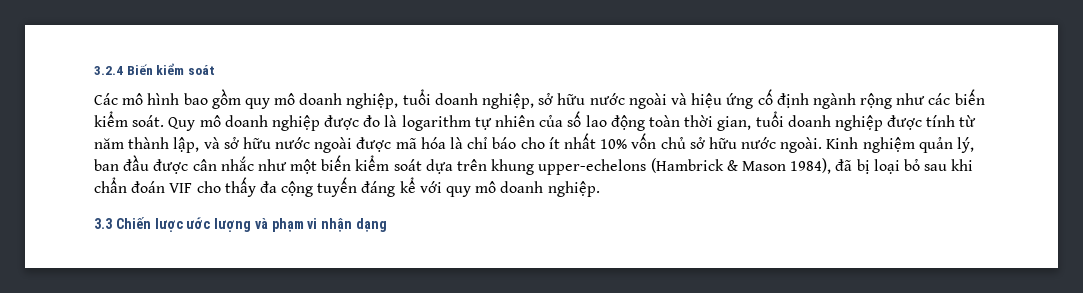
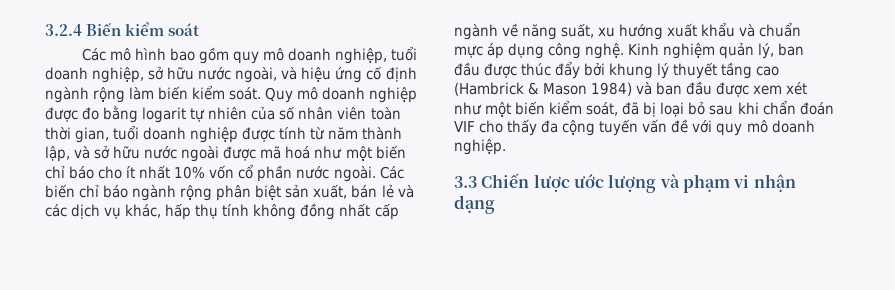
- Các mô hình bao gồm quy mô doanh nghiệp, tuổi doanh nghiệp, sở hữu nước ngoài và hiệu ứng cố định ngành rộng như các biến kiểm soát.
+ Các mô hình bao gồm quy mô doanh nghiệp, tuổi doanh nghiệp, sở hữu nước ngoài, và hiệu ứng cố định ngành rộng làm biến kiểm soát.
- Quy mô doanh nghiệp được đo là logarithm tự nhiên của số lao động toàn thời gian, tuổi doanh nghiệp được tính từ năm thành lập, và sở hữu nước ngoài được mã hóa là chỉ báo cho ít nhất 10% vốn chủ sở hữu nước ngoài.
+ Quy mô doanh nghiệp được đo bằng logarit tự nhiên của số nhân viên toàn thời gian, tuổi doanh nghiệp được tính từ năm thành lập, và sở hữu nước ngoài được mã hoá như một biến chỉ báo cho ít nhất 10% vốn cổ phần nước ngoài. Các biến chỉ báo ngành rộng phân biệt sản xuất, bán lẻ và các dịch vụ khác, hấp thụ tính không đồng nhất cấp ngành về năng suất, xu hướng xuất khẩu và chuẩn mực áp dụng công nghệ.
- Kinh nghiệm quản lý, ban đầu được cân nhắc như một biến kiểm soát dựa trên khung upper-echelons (Hambrick & Mason 1984), đã bị loại bỏ sau khi chẩn đoán VIF cho thấy đa cộng tuyến đáng kể với quy mô doanh nghiệp.
+ Kinh nghiệm quản lý, ban đầu được thúc đẩy bởi khung lý thuyết tầng cao (Hambrick & Mason 1984) và ban đầu được xem xét như một biến kiểm soát, đã bị loại bỏ sau khi chẩn đoán VIF cho thấy đa cộng tuyến vấn đề với quy mô doanh nghiệp.

